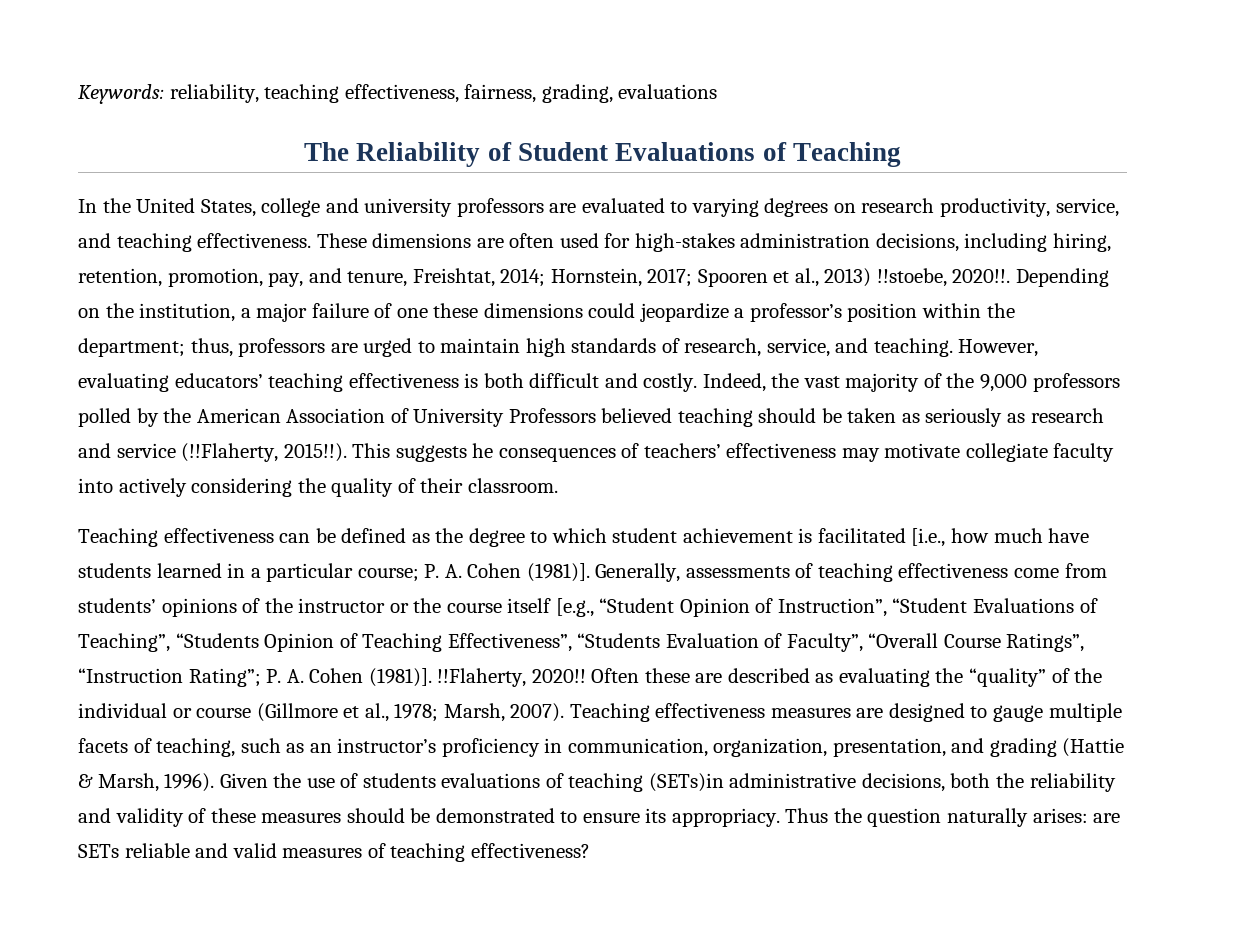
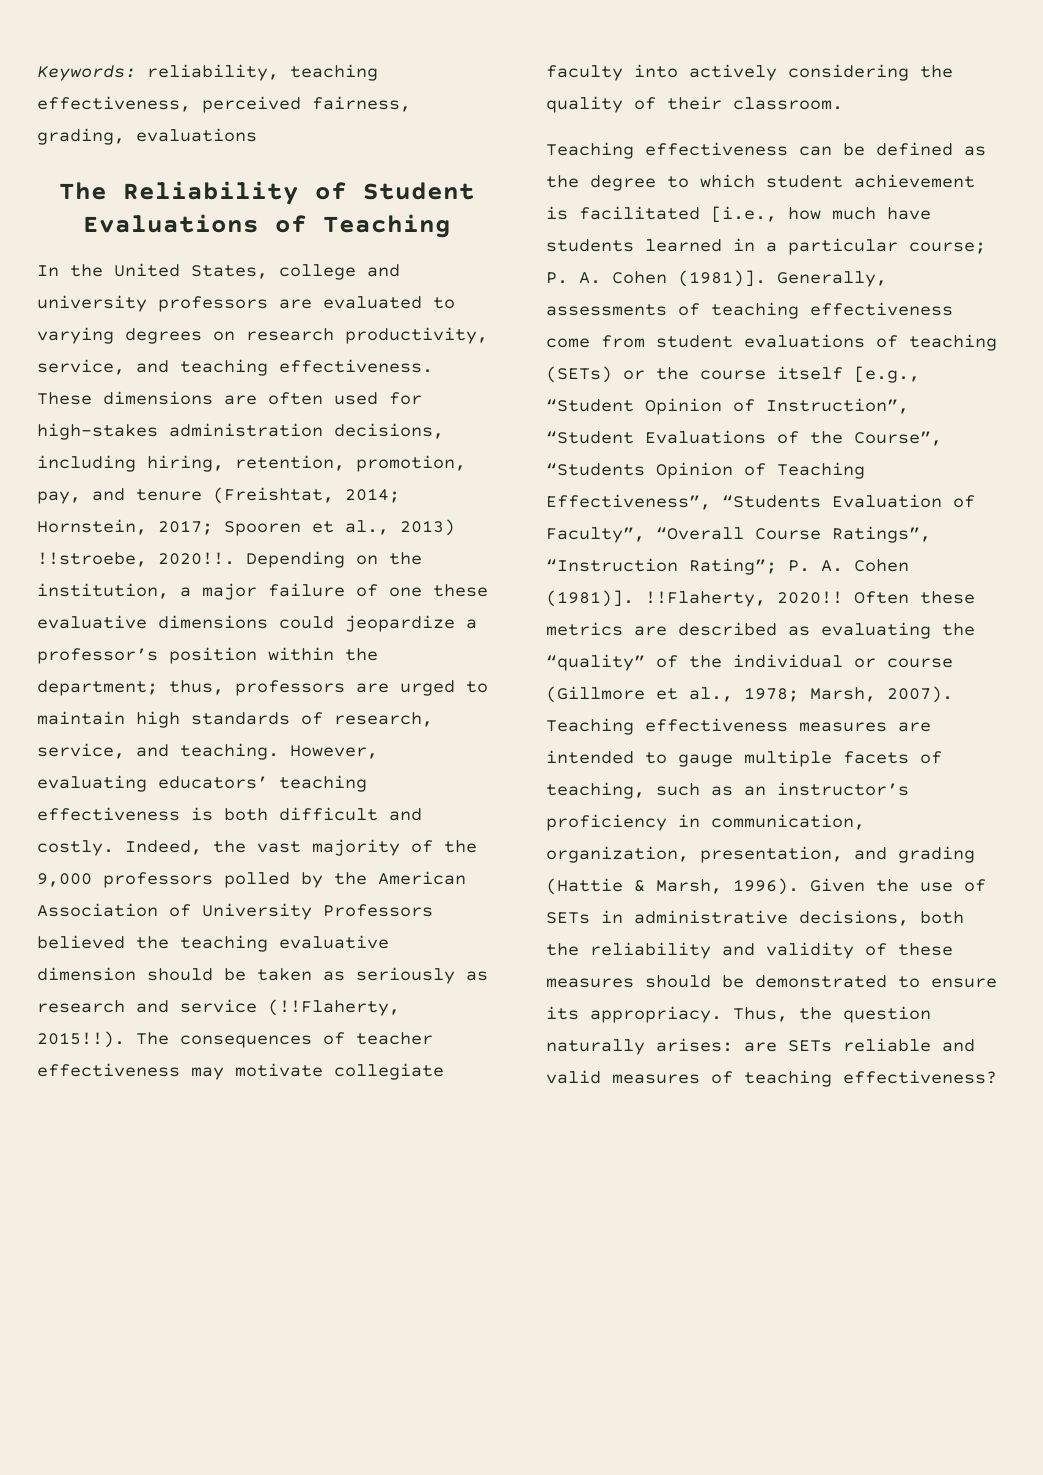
- Keywords: reliability, teaching effectiveness, fairness, grading, evaluations
+ Keywords: reliability, teaching effectiveness, perceived fairness, grading, evaluations
- These dimensions are often used for high-stakes administration decisions, including hiring, retention, promotion, pay, and tenure, Freishtat, 2014; Hornstein, 2017; Spooren et al., 2013) !!stoebe, 2020!!.
+ These dimensions are often used for high-stakes administration decisions, including hiring, retention, promotion, pay, and tenure (Freishtat, 2014; Hornstein, 2017; Spooren et al., 2013) !!stroebe, 2020!!.
- Depending on the institution, a major failure of one these dimensions could jeopardize a professor’s position within the department; thus, professors are urged to maintain high standards of research, service, and teaching.
+ Depending on the institution, a major failure of one these evaluative dimensions could jeopardize a professor’s position within the department; thus, professors are urged to maintain high standards of research, service, and teaching.
- Indeed, the vast majority of the 9,000 professors polled by the American Association of University Professors believed teaching should be taken as seriously as research and service (!!Flaherty, 2015!!).
+ Indeed, the vast majority of the 9,000 professors polled by the American Association of University Professors believed the teaching evaluative dimension should be taken as seriously as research and service (!!Flaherty, 2015!!).
- This suggests he consequences of teachers’ effectiveness may motivate collegiate faculty into actively considering the quality of their classroom.
+ The consequences of teacher effectiveness may motivate collegiate faculty into actively considering the quality of their classroom.
- Generally, assessments of teaching effectiveness come from students’ opinions of the instructor or the course itself [e.g., “Student Opinion of Instruction”, “Student Evaluations of Teaching”, “Students Opinion of Teaching Effectiveness”, “Students Evaluation of Faculty”, “Overall Course Ratings”, “Instruction Rating”; P. A. Cohen (1981)].
+ Generally, assessments of teaching effectiveness come from student evaluations of teaching (SETs) or the course itself [e.g., “Student Opinion of Instruction”, “Student Evaluations of the Course”, “Students Opinion of Teaching Effectiveness”, “Students Evaluation of Faculty”, “Overall Course Ratings”, “Instruction Rating”; P. A. Cohen (1981)].
- Often these are described as evaluating the “quality” of the individual or course (Gillmore et al., 1978; Marsh, 2007).
+ Often these metrics are described as evaluating the “quality” of the individual or course (Gillmore et al., 1978; Marsh, 2007).
- Teaching effectiveness measures are designed to gauge multiple facets of teaching, such as an instructor’s proficiency in communication, organization, presentation, and grading (Hattie & Marsh, 1996).
+ Teaching effectiveness measures are intended to gauge multiple facets of teaching, such as an instructor’s proficiency in communication, organization, presentation, and grading (Hattie & Marsh, 1996).
- Given the use of students evaluations of teaching (SETs)in administrative decisions, both the reliability and validity of these measures should be demonstrated to ensure its appropriacy.
+ Given the use of SETs in administrative decisions, both the reliability and validity of these measures should be demonstrated to ensure its appropriacy.
- Thus the question naturally arises: are SETs reliable and valid measures of teaching effectiveness?
+ Thus, the question naturally arises: are SETs reliable and valid measures of teaching effectiveness?

